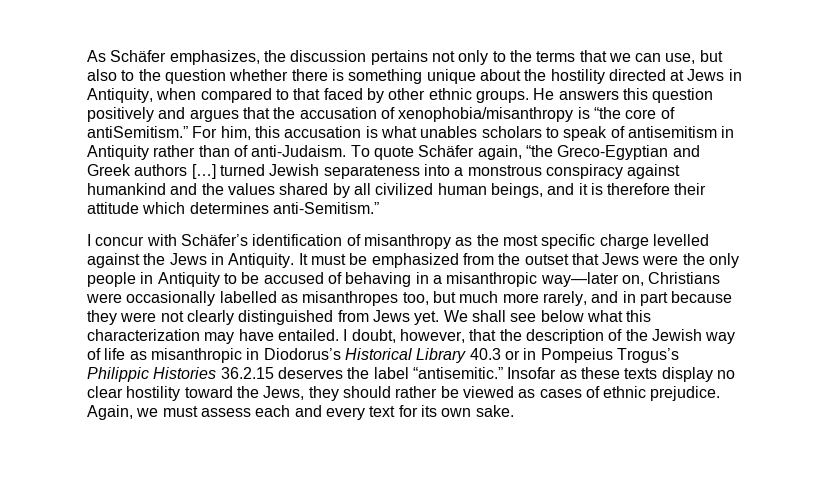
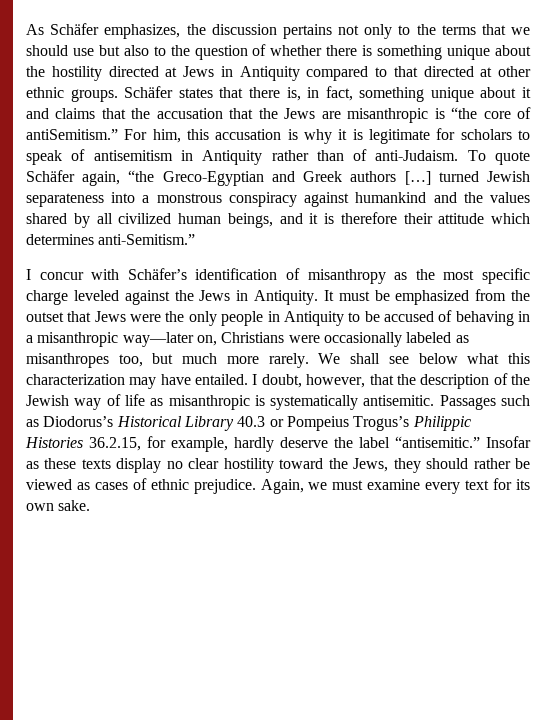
- As Schäfer emphasizes, the discussion pertains not only to the terms that we can use, but also to the question whether there is something unique about the hostility directed at Jews in Antiquity, when compared to that faced by other ethnic groups.
+ As Schäfer emphasizes, the discussion pertains not only to the terms that we should use but also to the question of whether there is something unique about the hostility directed at Jews in Antiquity compared to that directed at other ethnic groups.
- He answers this question positively and argues that the accusation of xenophobia/misanthropy is “the core of antiSemitism.”
+ Schäfer states that there is, in fact, something unique about it and claims that the accusation that the Jews are misanthropic is “the core of antiSemitism.”
- For him, this accusation is what unables scholars to speak of antisemitism in Antiquity rather than of anti-Judaism.
+ For him, this accusation is why it is legitimate for scholars to speak of antisemitism in Antiquity rather than of anti-Judaism.
- I concur with Schäfer’s identification of misanthropy as the most specific charge levelled against the Jews in Antiquity.
+ I concur with Schäfer’s identification of misanthropy as the most specific charge leveled against the Jews in Antiquity.
- It must be emphasized from the outset that Jews were the only people in Antiquity to be accused of behaving in a misanthropic way—later on, Christians were occasionally labelled as misanthropes too, but much more rarely, and in part because they were not clearly distinguished from Jews yet.
+ It must be emphasized from the outset that Jews were the only people in Antiquity to be accused of behaving in a misanthropic way—later on, Christians were occasionally labeled as misanthropes too, but much more rarely.
- I doubt, however, that the description of the Jewish way of life as misanthropic in Diodorus’s Historical Library 40.3 or in Pompeius Trogus’s Philippic Histories 36.2.15 deserves the label “antisemitic.”
+ I doubt, however, that the description of the Jewish way of life as misanthropic is systematically antisemitic. Passages such as Diodorus’s Historical Library 40.3 or Pompeius Trogus’s Philippic Histories 36.2.15, for example, hardly deserve the label “antisemitic.”
- Again, we must assess each and every text for its own sake.
+ Again, we must examine every text for its own sake.

